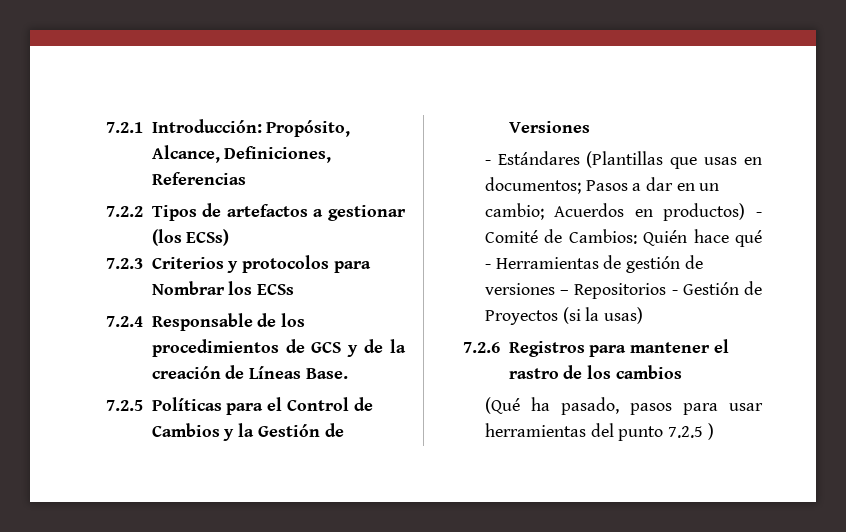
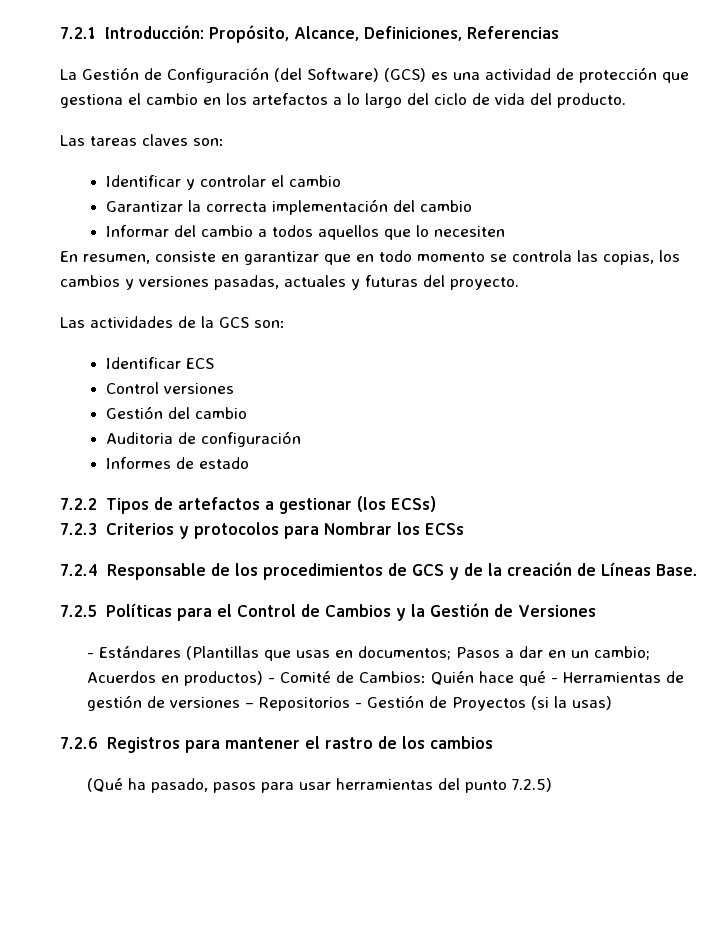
+ La Gestión de Configuración (del Software) (GCS) es una actividad de protección que gestiona el cambio en los artefactos a lo largo del ciclo de vida del producto.
+ Las tareas claves son:
+ Identificar y controlar el cambio
+ Garantizar la correcta implementación del cambio
+ Informar del cambio a todos aquellos que lo necesiten
+ En resumen, consiste en garantizar que en todo momento se controla las copias, los cambios y versiones pasadas, actuales y futuras del proyecto.
+ Las actividades de la GCS son:
+ Identificar ECS
+ Control versiones
+ Gestión del cambio
+ Auditoria de configuración
+ Informes de estado
- (Qué ha pasado, pasos para usar herramientas del punto 7.2.5 )
+ (Qué ha pasado, pasos para usar herramientas del punto 7.2.5)

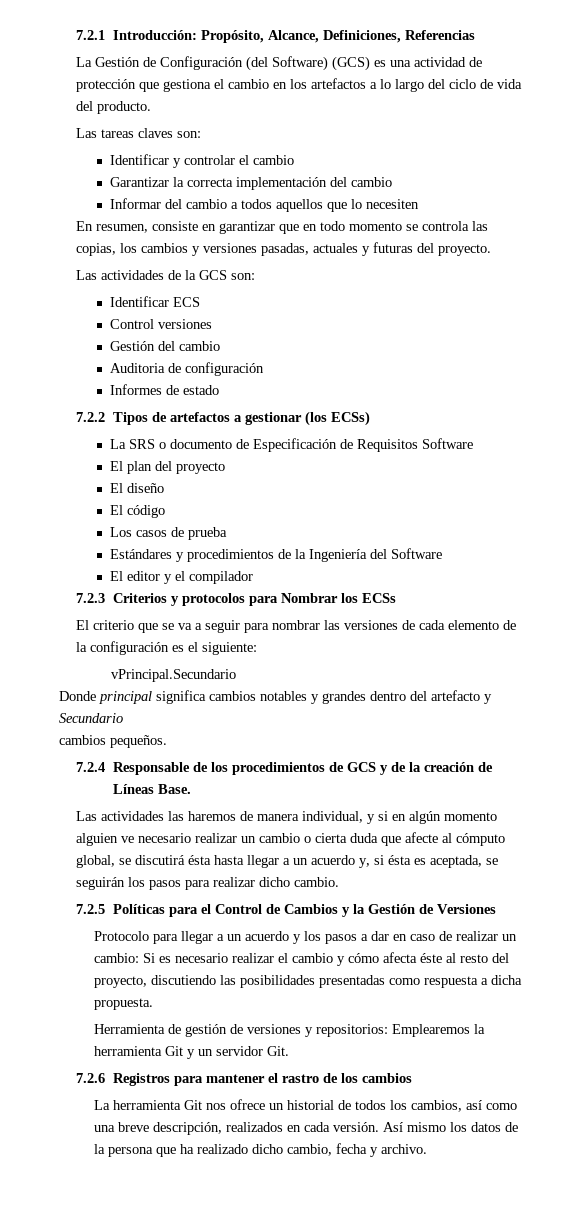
+ La SRS o documento de Especificación de Requisitos Software
+ El plan del proyecto
+ El diseño
+ El código
+ Los casos de prueba
+ Estándares y procedimientos de la Ingeniería del Software
+ El editor y el compilador
+ El criterio que se va a seguir para nombrar las versiones de cada elemento de la configuración es el siguiente:
+ vPrincipal.Secundario
+ Donde principal significa cambios notables y grandes dentro del artefacto y Secundario
+ cambios pequeños.
+ Las actividades las haremos de manera individual, y si en algún momento alguien ve necesario realizar un cambio o cierta duda que afecte al cómputo global, se discutirá ésta hasta llegar a un acuerdo y, si ésta es aceptada, se seguirán los pasos para realizar dicho cambio.
- - Estándares (Plantillas que usas en documentos; Pasos a dar en un cambio; Acuerdos en productos) - Comité de Cambios: Quién hace qué - Herramientas de gestión de versiones – Repositorios - Gestión de Proyectos (si la usas)
+ Protocolo para llegar a un acuerdo y los pasos a dar en caso de realizar un cambio: Si es necesario realizar el cambio y cómo afecta éste al resto del proyecto, discutiendo las posibilidades presentadas como respuesta a dicha propuesta.
+ Herramienta de gestión de versiones y repositorios: Emplearemos la herramienta Git y un servidor Git.
- (Qué ha pasado, pasos para usar herramientas del punto 7.2.5)
+ La herramienta Git nos ofrece un historial de todos los cambios, así como una breve descripción, realizados en cada versión. Así mismo los datos de la persona que ha realizado dicho cambio, fecha y archivo.

